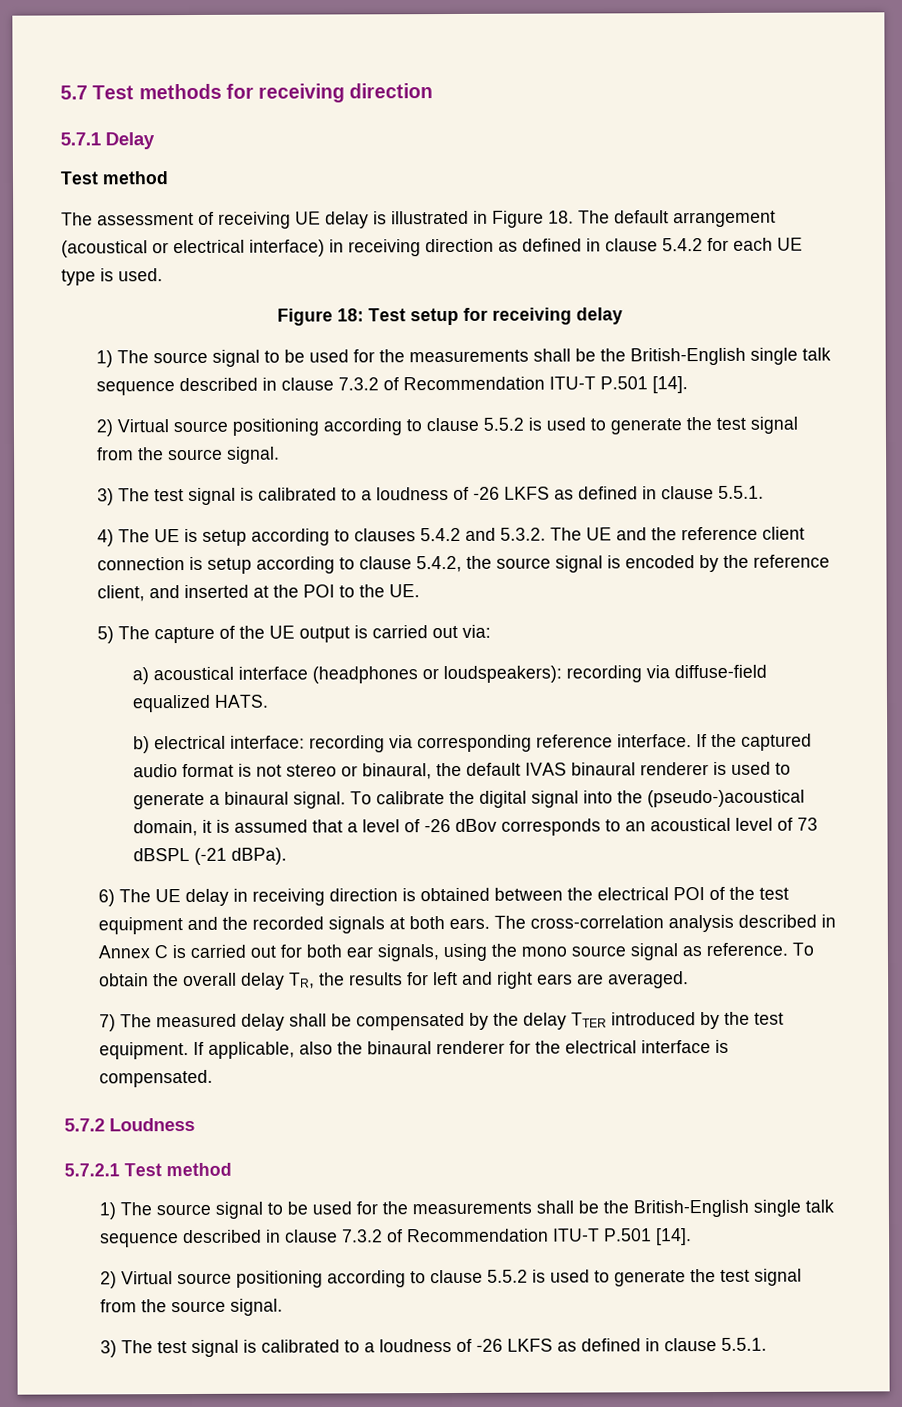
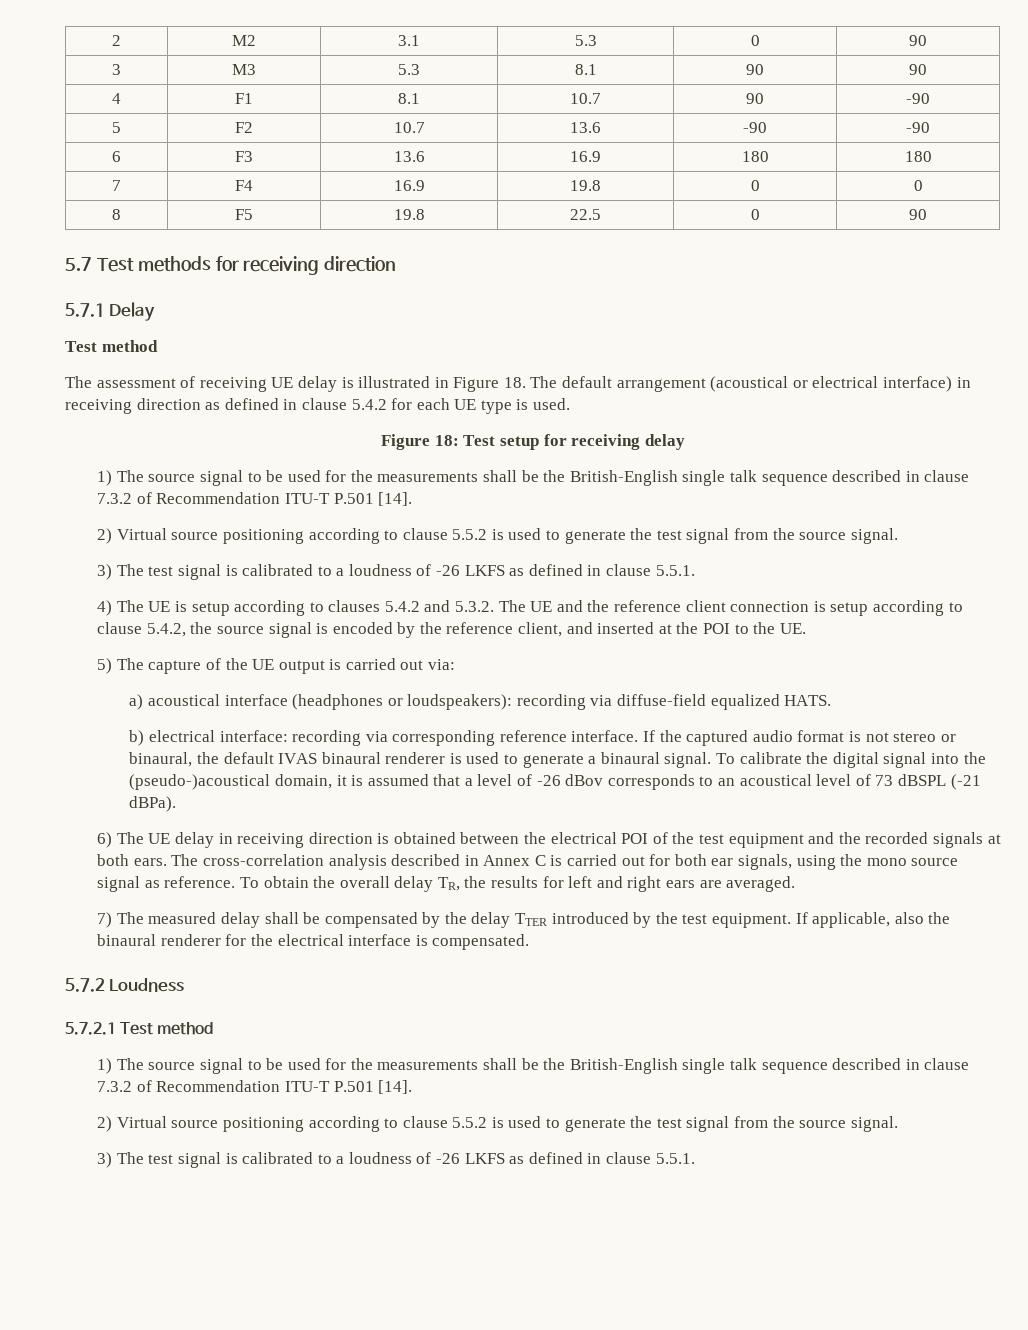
+ 2 | M2 | 3.1 | 5.3 | 0 | 90
+ 3 | M3 | 5.3 | 8.1 | 90 | 90
+ 4 | F1 | 8.1 | 10.7 | 90 | -90
+ 5 | F2 | 10.7 | 13.6 | -90 | -90
+ 6 | F3 | 13.6 | 16.9 | 180 | 180
+ 7 | F4 | 16.9 | 19.8 | 0 | 0
+ 8 | F5 | 19.8 | 22.5 | 0 | 90

